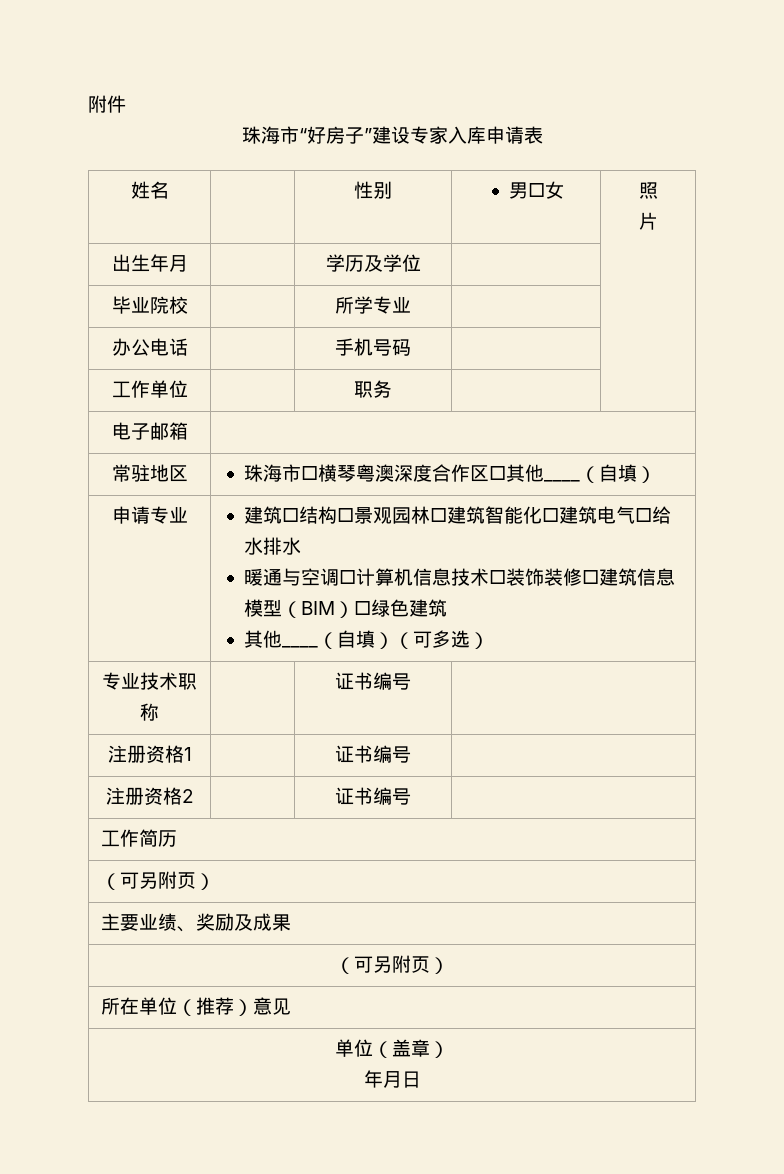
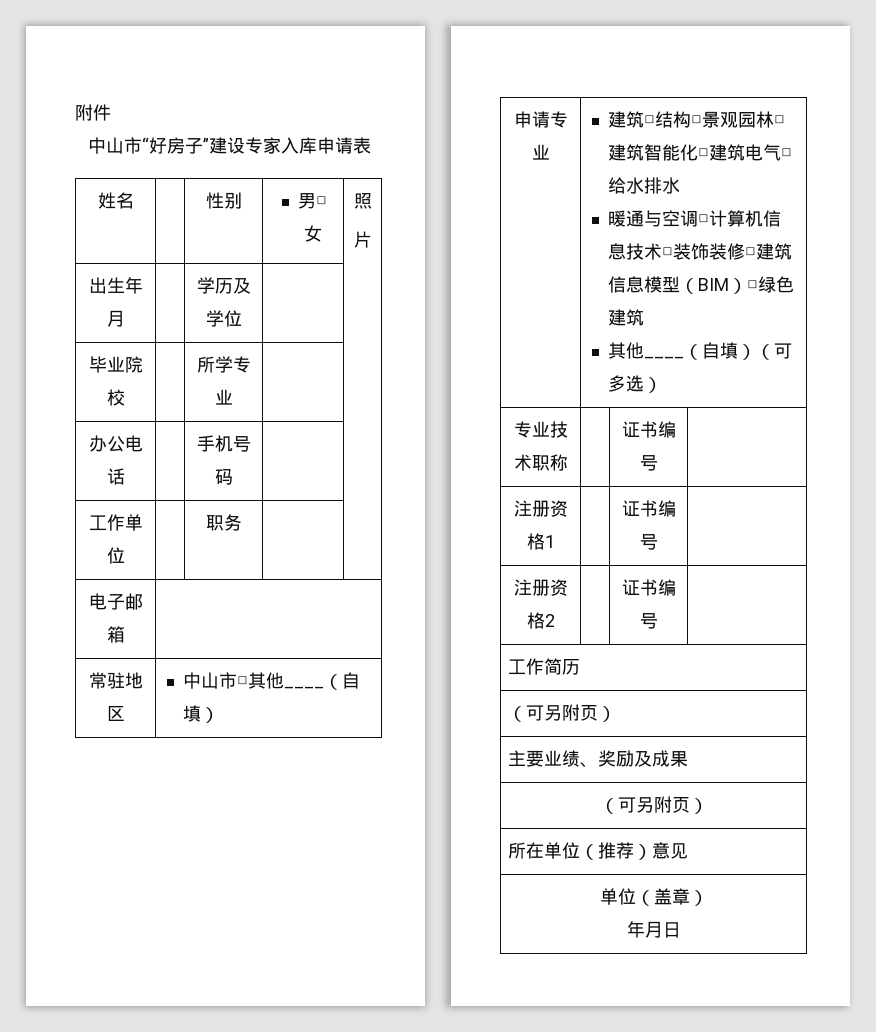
- 珠海市“好房子”建设专家入库申请表
+ 中山市“好房子”建设专家入库申请表
- 常驻地区 | 珠海市□横琴粤澳深度合作区□其他____（自填）
+ 常驻地区 | 中山市□其他____（自填）

